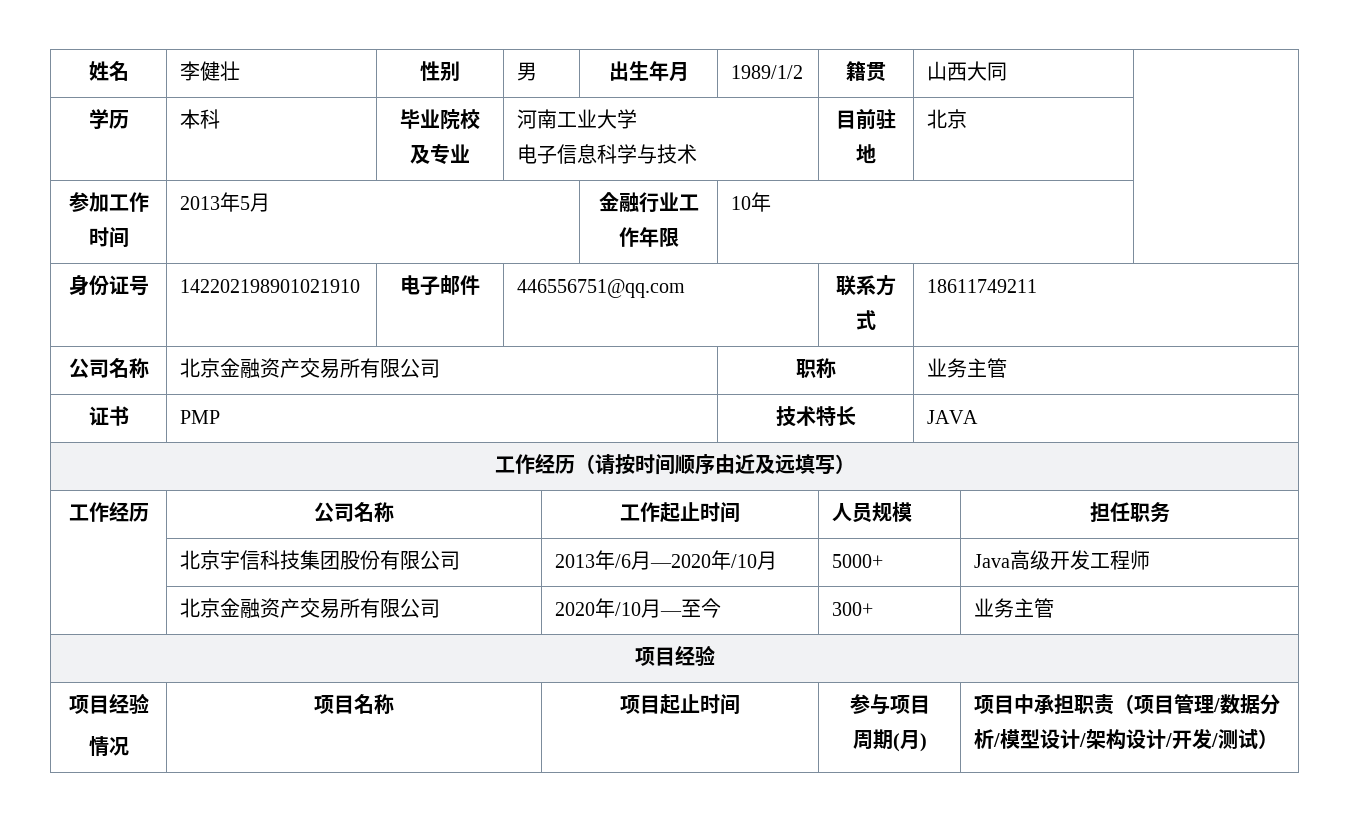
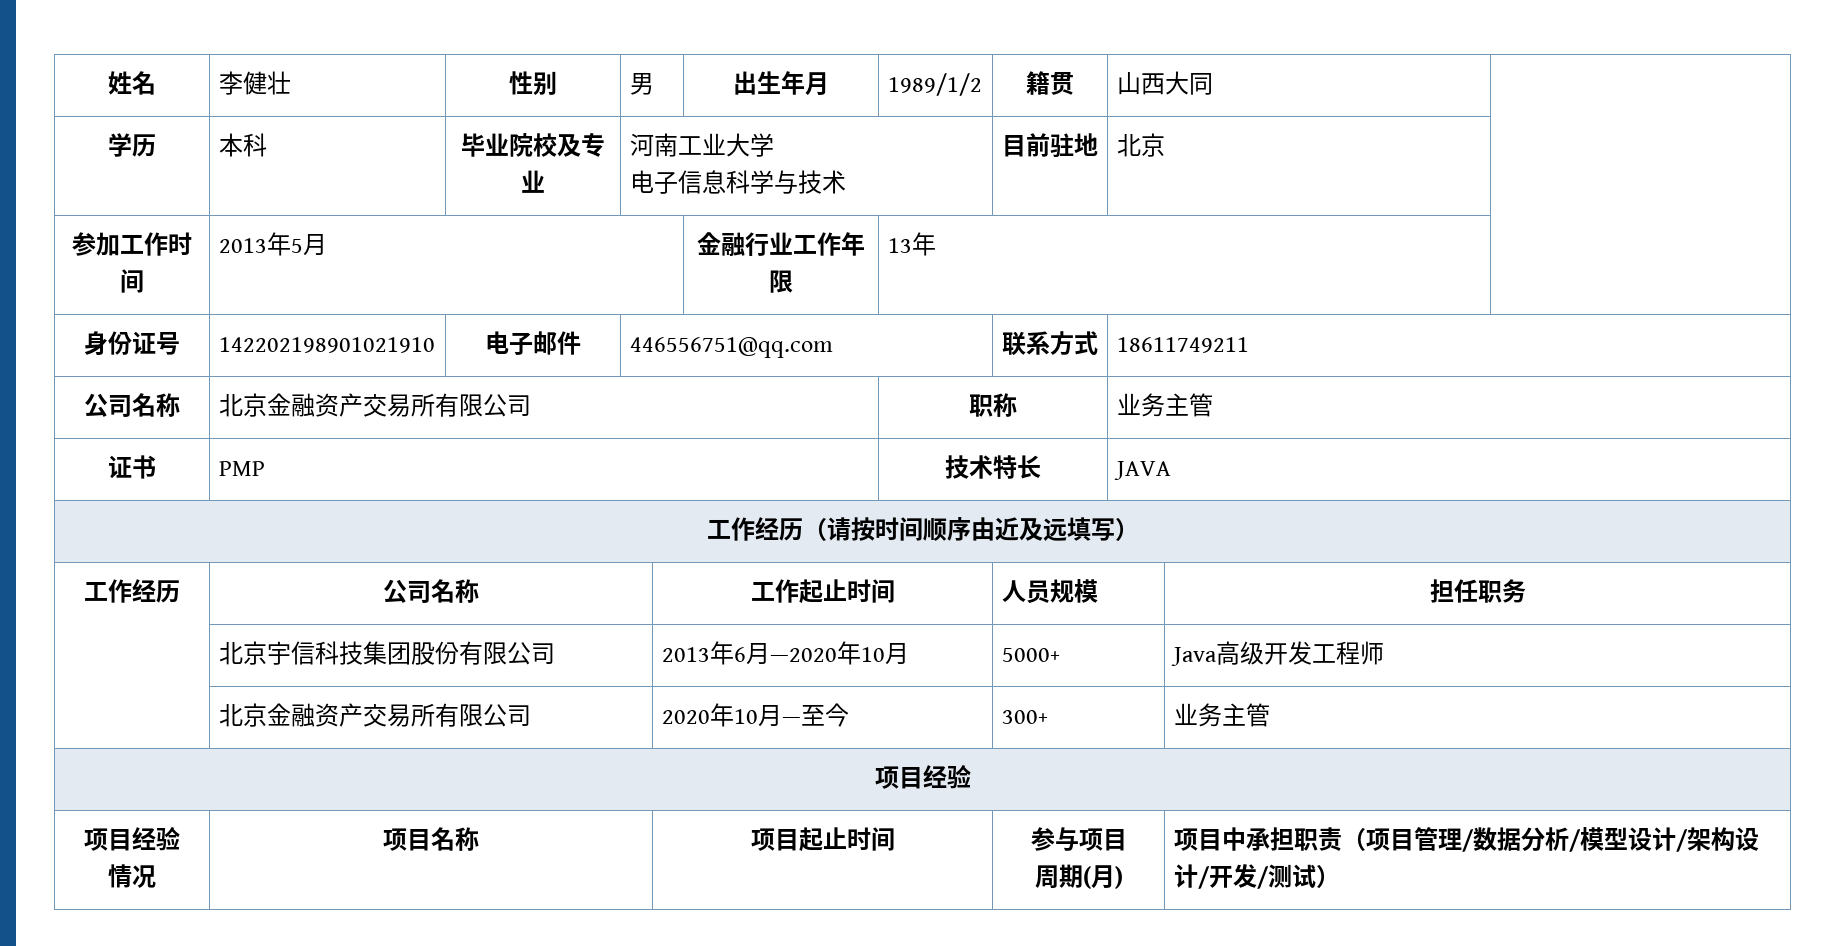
- 参加工作时间 | 2013年5月 | 金融行业工作年限 | 10年 |
+ 参加工作时间 | 2013年5月 | 金融行业工作年限 | 13年 |
- | 北京宇信科技集团股份有限公司 | 2013年/6月—2020年/10月 | 5000+ | Java高级开发工程师
+ | 北京宇信科技集团股份有限公司 | 2013年6月—2020年10月 | 5000+ | Java高级开发工程师
- | 北京金融资产交易所有限公司 | 2020年/10月—至今 | 300+ | 业务主管
+ | 北京金融资产交易所有限公司 | 2020年10月—至今 | 300+ | 业务主管

